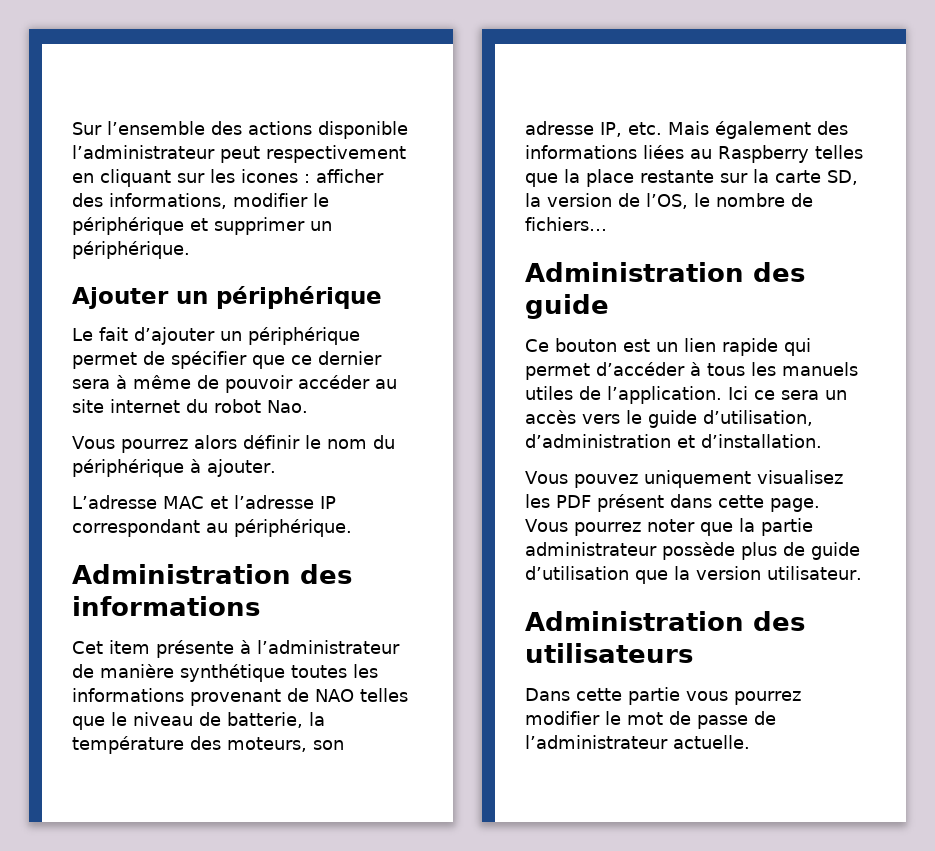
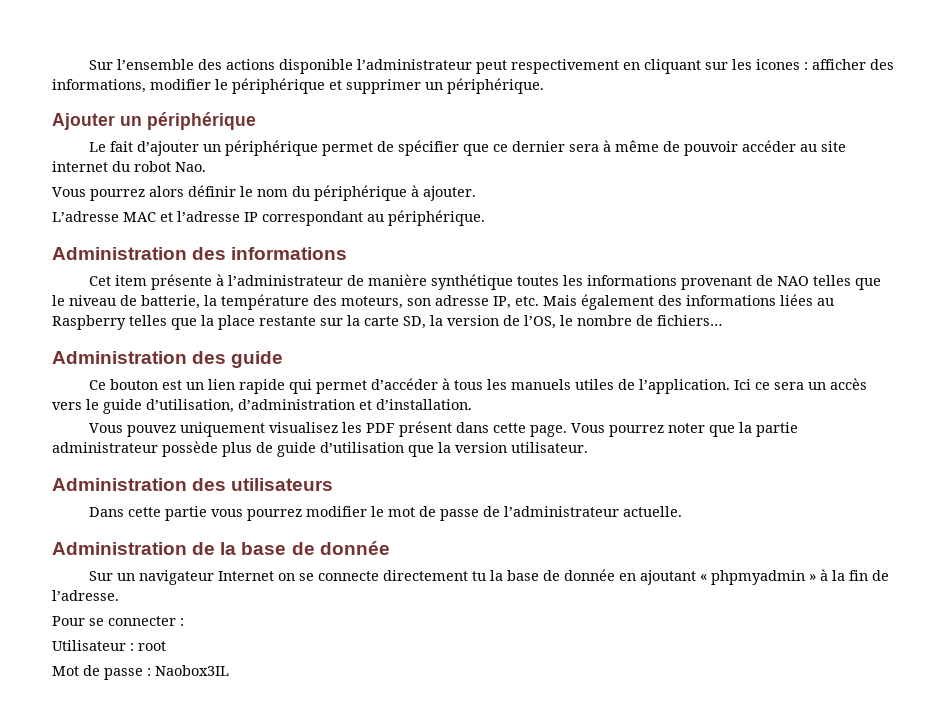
+ Administration de la base de donnée
+ Sur un navigateur Internet on se connecte directement tu la base de donnée en ajoutant « phpmyadmin » à la fin de l’adresse.
+ Pour se connecter :
+ Utilisateur : root
+ Mot de passe : Naobox3IL

